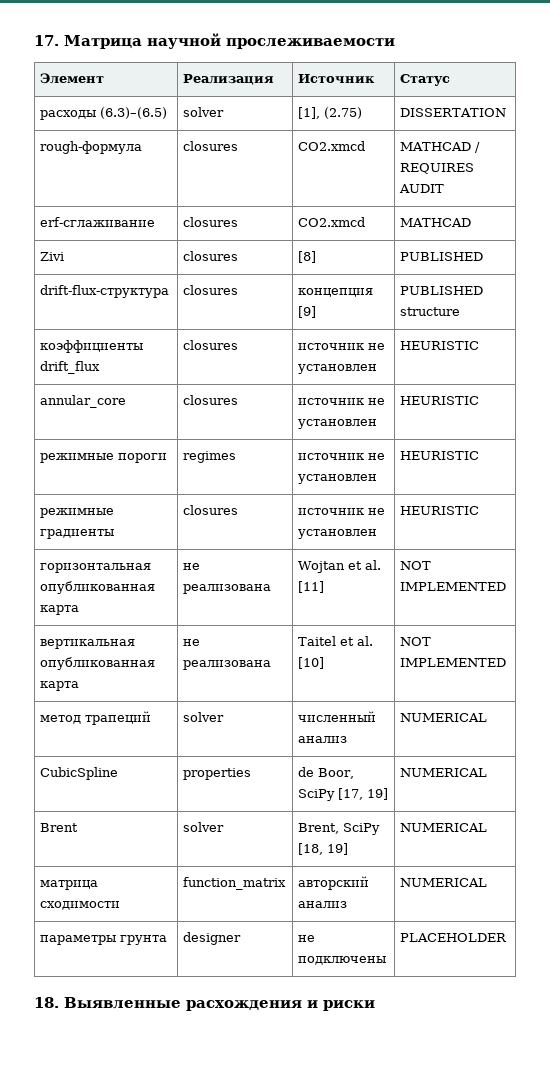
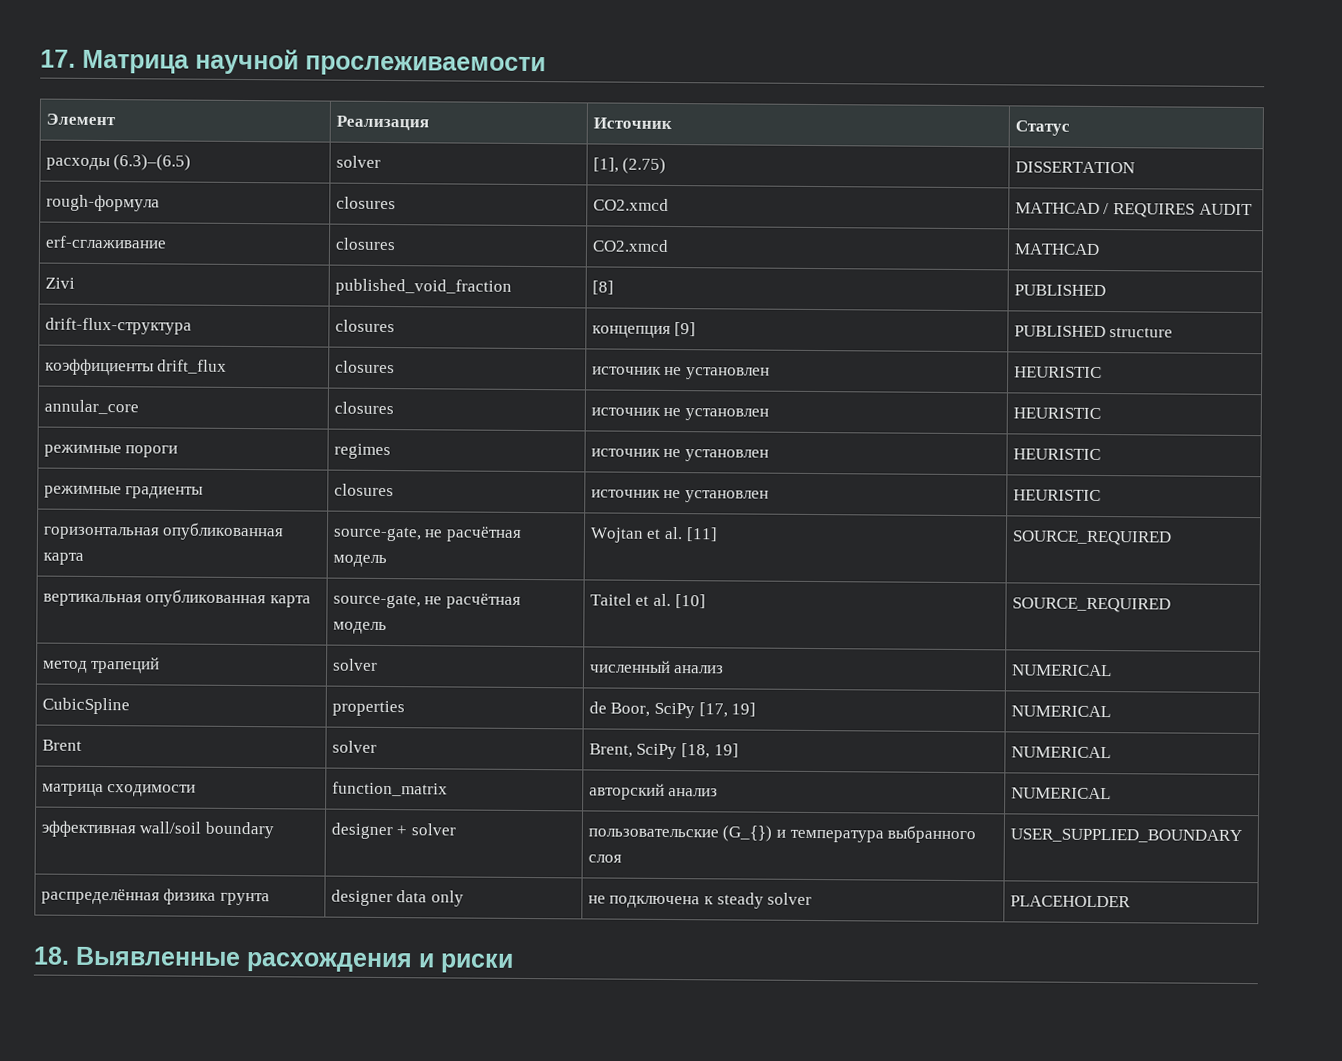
- Zivi | closures | [8] | PUBLISHED
+ Zivi | published_void_fraction | [8] | PUBLISHED
- горизонтальная опубликованная карта | не реализована | Wojtan et al. [11] | NOT IMPLEMENTED
+ горизонтальная опубликованная карта | source-gate, не расчётная модель | Wojtan et al. [11] | SOURCE_REQUIRED
- вертикальная опубликованная карта | не реализована | Taitel et al. [10] | NOT IMPLEMENTED
+ вертикальная опубликованная карта | source-gate, не расчётная модель | Taitel et al. [10] | SOURCE_REQUIRED
- параметры грунта | designer | не подключены | PLACEHOLDER
+ эффективная wall/soil boundary | designer + solver | пользовательские (G_{}) и температура выбранного слоя | USER_SUPPLIED_BOUNDARY
+ распределённая физика грунта | designer data only | не подключена к steady solver | PLACEHOLDER

